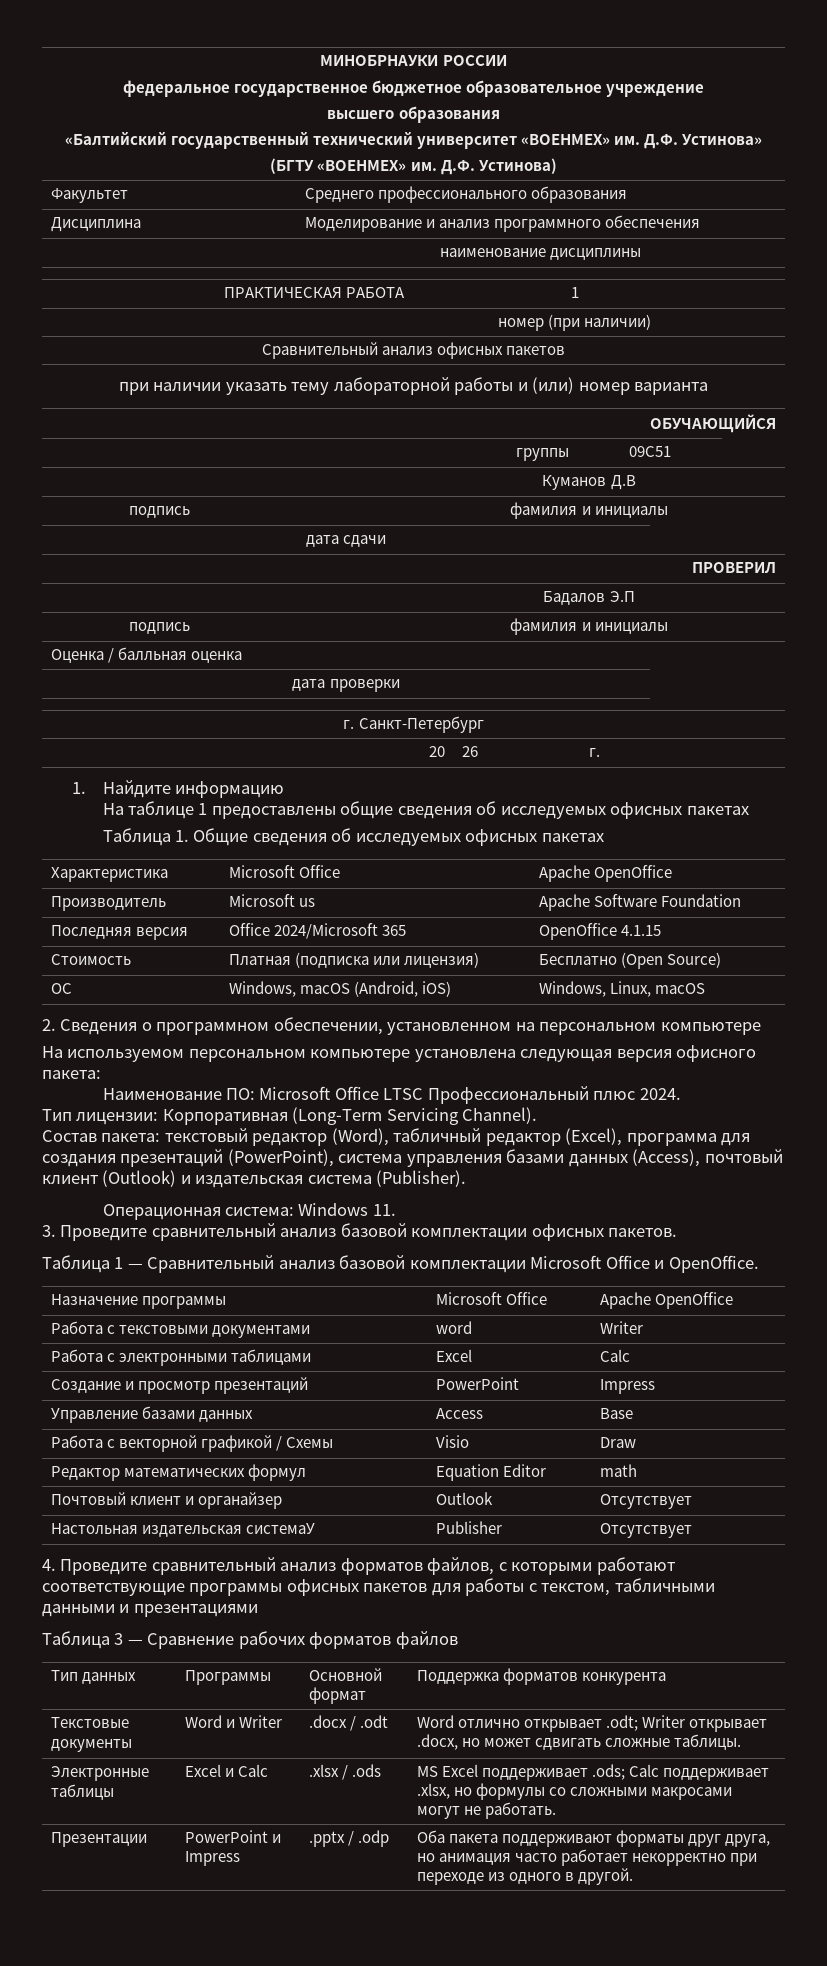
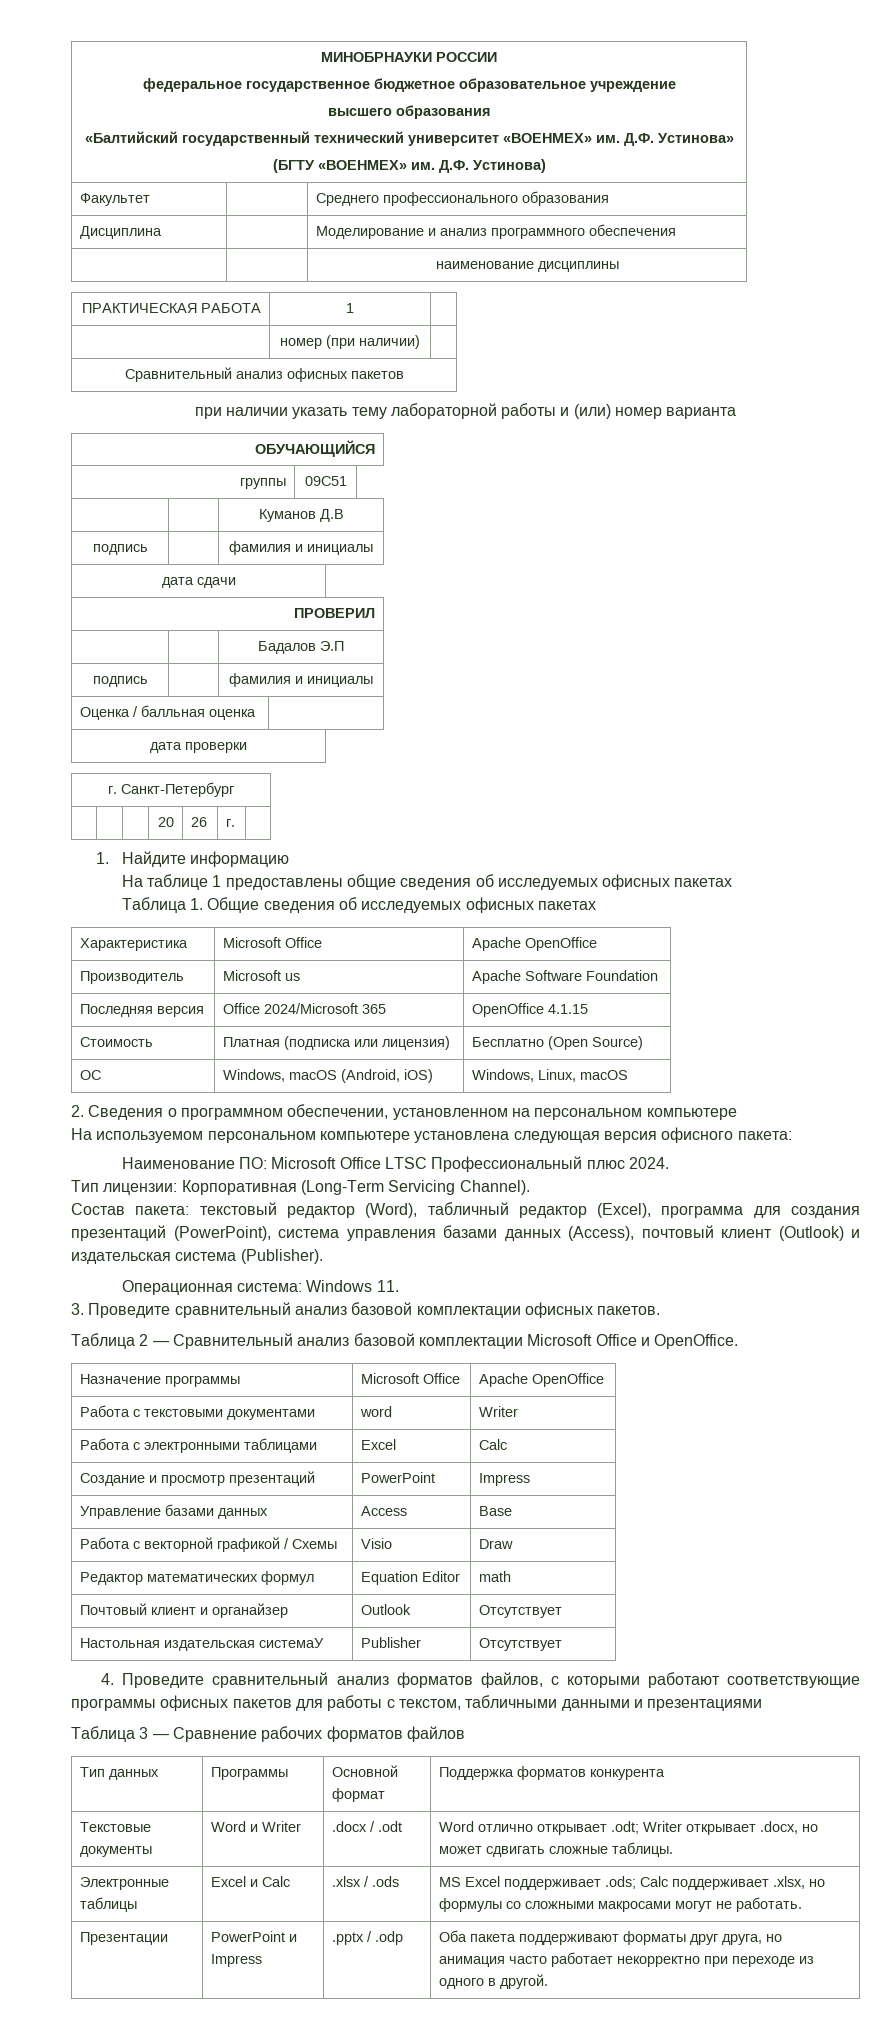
- Таблица 1 — Сравнительный анализ базовой комплектации Microsoft Office и OpenOffice.
+ Таблица 2 — Сравнительный анализ базовой комплектации Microsoft Office и OpenOffice.

